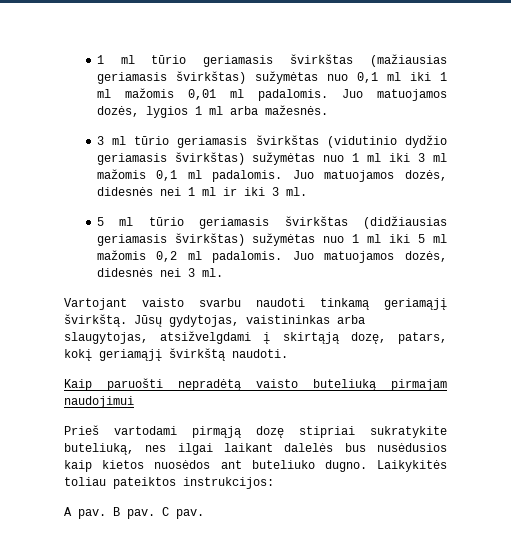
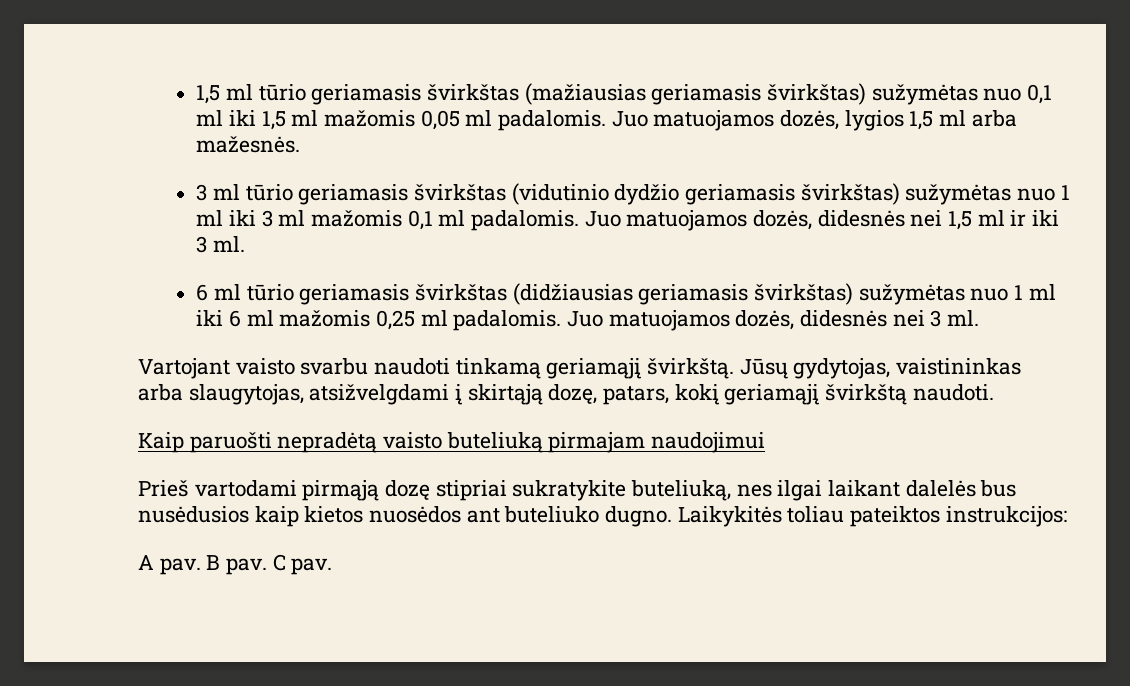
- 1 ml tūrio geriamasis švirkštas (mažiausias geriamasis švirkštas) sužymėtas nuo 0,1 ml iki 1 ml mažomis 0,01 ml padalomis.
+ 1,5 ml tūrio geriamasis švirkštas (mažiausias geriamasis švirkštas) sužymėtas nuo 0,1 ml iki 1,5 ml mažomis 0,05 ml padalomis.
- Juo matuojamos dozės, lygios 1 ml arba mažesnės.
+ Juo matuojamos dozės, lygios 1,5 ml arba mažesnės.
- Juo matuojamos dozės, didesnės nei 1 ml ir iki 3 ml.
+ Juo matuojamos dozės, didesnės nei 1,5 ml ir iki 3 ml.
- 5 ml tūrio geriamasis švirkštas (didžiausias geriamasis švirkštas) sužymėtas nuo 1 ml iki 5 ml mažomis 0,2 ml padalomis.
+ 6 ml tūrio geriamasis švirkštas (didžiausias geriamasis švirkštas) sužymėtas nuo 1 ml iki 6 ml mažomis 0,25 ml padalomis.

